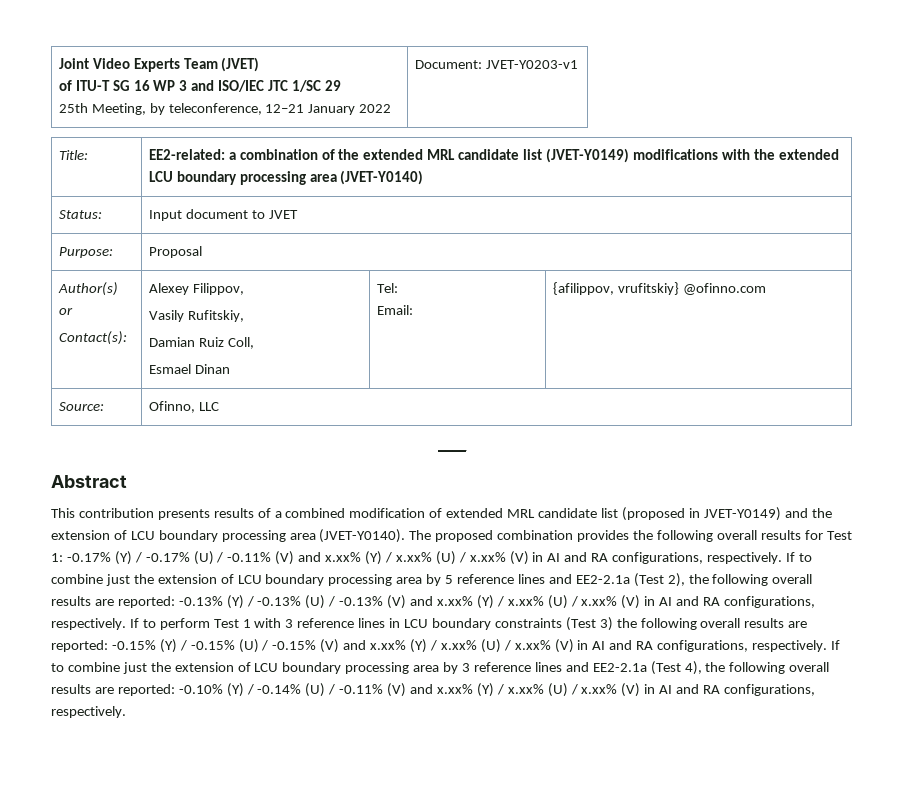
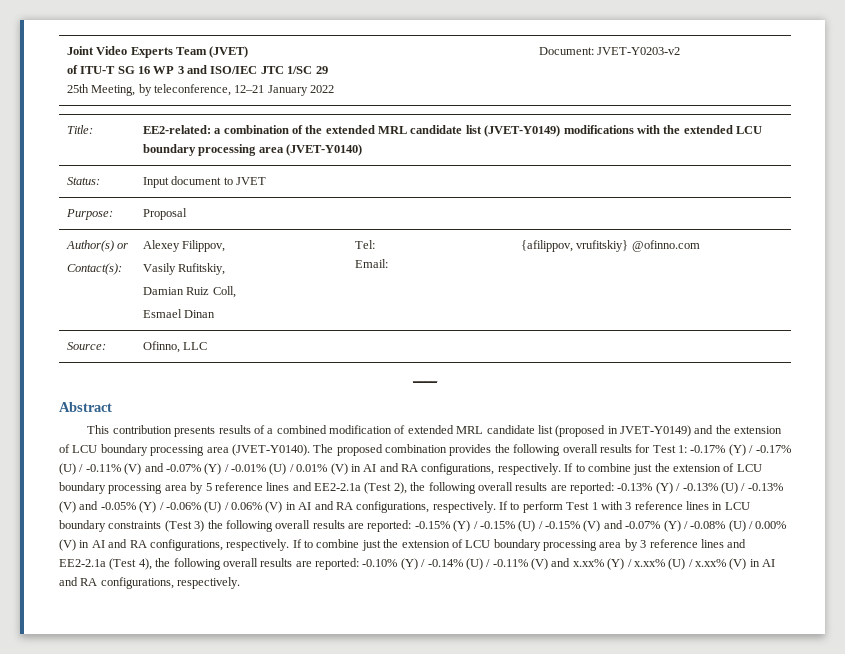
  Joint Video Experts Team (JVET)
  of ITU-T SG 16 WP 3 and ISO/IEC JTC 1/SC 29
- 25th Meeting, by teleconference, 12–21 January 2022 | Document: JVET-Y0203-v1
+ 25th Meeting, by teleconference, 12–21 January 2022 | Document: JVET-Y0203-v2
- The proposed combination provides the following overall results for Test 1: -0.17% (Y) / -0.17% (U) / -0.11% (V) and x.xx% (Y) / x.xx% (U) / x.xx% (V) in AI and RA configurations, respectively.
+ The proposed combination provides the following overall results for Test 1: -0.17% (Y) / -0.17% (U) / -0.11% (V) and -0.07% (Y) / -0.01% (U) / 0.01% (V) in AI and RA configurations, respectively.
- If to combine just the extension of LCU boundary processing area by 5 reference lines and EE2-2.1a (Test 2), the following overall results are reported: -0.13% (Y) / -0.13% (U) / -0.13% (V) and x.xx% (Y) / x.xx% (U) / x.xx% (V) in AI and RA configurations, respectively.
+ If to combine just the extension of LCU boundary processing area by 5 reference lines and EE2-2.1a (Test 2), the following overall results are reported: -0.13% (Y) / -0.13% (U) / -0.13% (V) and -0.05% (Y) / -0.06% (U) / 0.06% (V) in AI and RA configurations, respectively.
- If to perform Test 1 with 3 reference lines in LCU boundary constraints (Test 3) the following overall results are reported: -0.15% (Y) / -0.15% (U) / -0.15% (V) and x.xx% (Y) / x.xx% (U) / x.xx% (V) in AI and RA configurations, respectively.
+ If to perform Test 1 with 3 reference lines in LCU boundary constraints (Test 3) the following overall results are reported: -0.15% (Y) / -0.15% (U) / -0.15% (V) and -0.07% (Y) / -0.08% (U) / 0.00% (V) in AI and RA configurations, respectively.

